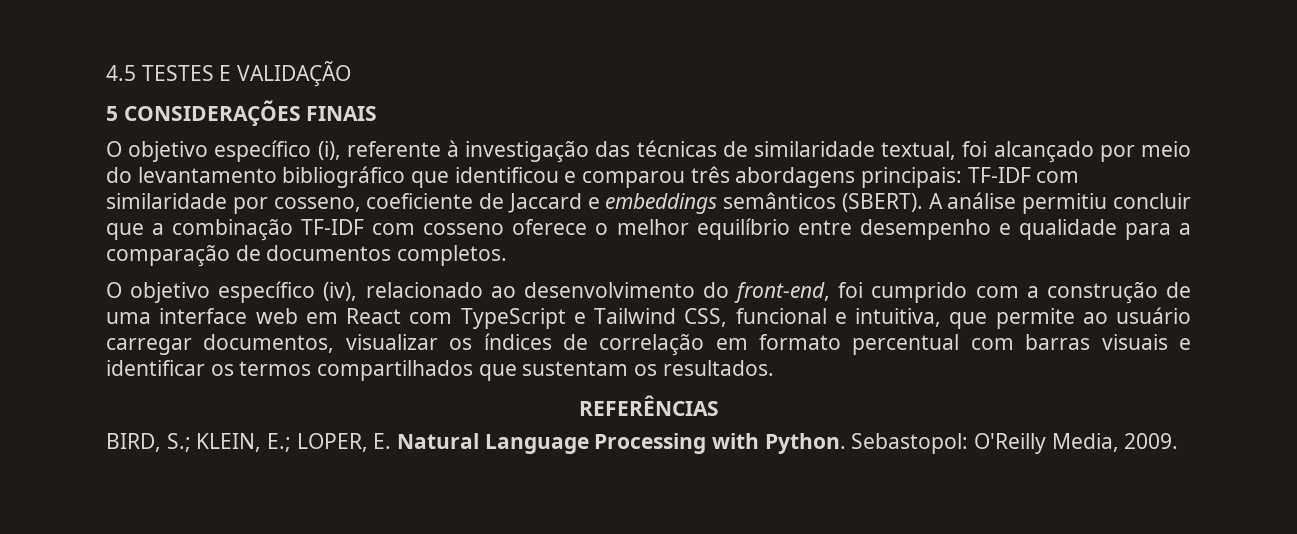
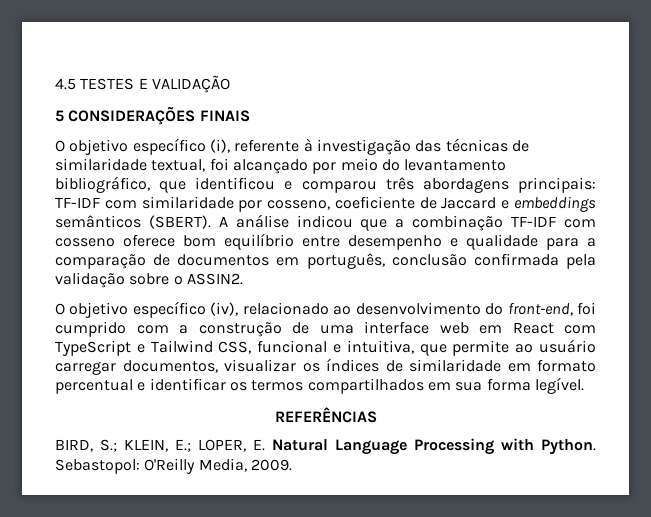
- O objetivo específico (i), referente à investigação das técnicas de similaridade textual, foi alcançado por meio do levantamento bibliográfico que identificou e comparou três abordagens principais: TF-IDF com similaridade por cosseno, coeficiente de Jaccard e embeddings semânticos (SBERT).
+ O objetivo específico (i), referente à investigação das técnicas de similaridade textual, foi alcançado por meio do levantamento bibliográfico, que identificou e comparou três abordagens principais: TF-IDF com similaridade por cosseno, coeficiente de Jaccard e embeddings semânticos (SBERT).
- A análise permitiu concluir que a combinação TF-IDF com cosseno oferece o melhor equilíbrio entre desempenho e qualidade para a comparação de documentos completos.
+ A análise indicou que a combinação TF-IDF com cosseno oferece bom equilíbrio entre desempenho e qualidade para a comparação de documentos em português, conclusão confirmada pela validação sobre o ASSIN2.
- O objetivo específico (iv), relacionado ao desenvolvimento do front-end, foi cumprido com a construção de uma interface web em React com TypeScript e Tailwind CSS, funcional e intuitiva, que permite ao usuário carregar documentos, visualizar os índices de correlação em formato percentual com barras visuais e identificar os termos compartilhados que sustentam os resultados.
+ O objetivo específico (iv), relacionado ao desenvolvimento do front-end, foi cumprido com a construção de uma interface web em React com TypeScript e Tailwind CSS, funcional e intuitiva, que permite ao usuário carregar documentos, visualizar os índices de similaridade em formato percentual e identificar os termos compartilhados em sua forma legível.

